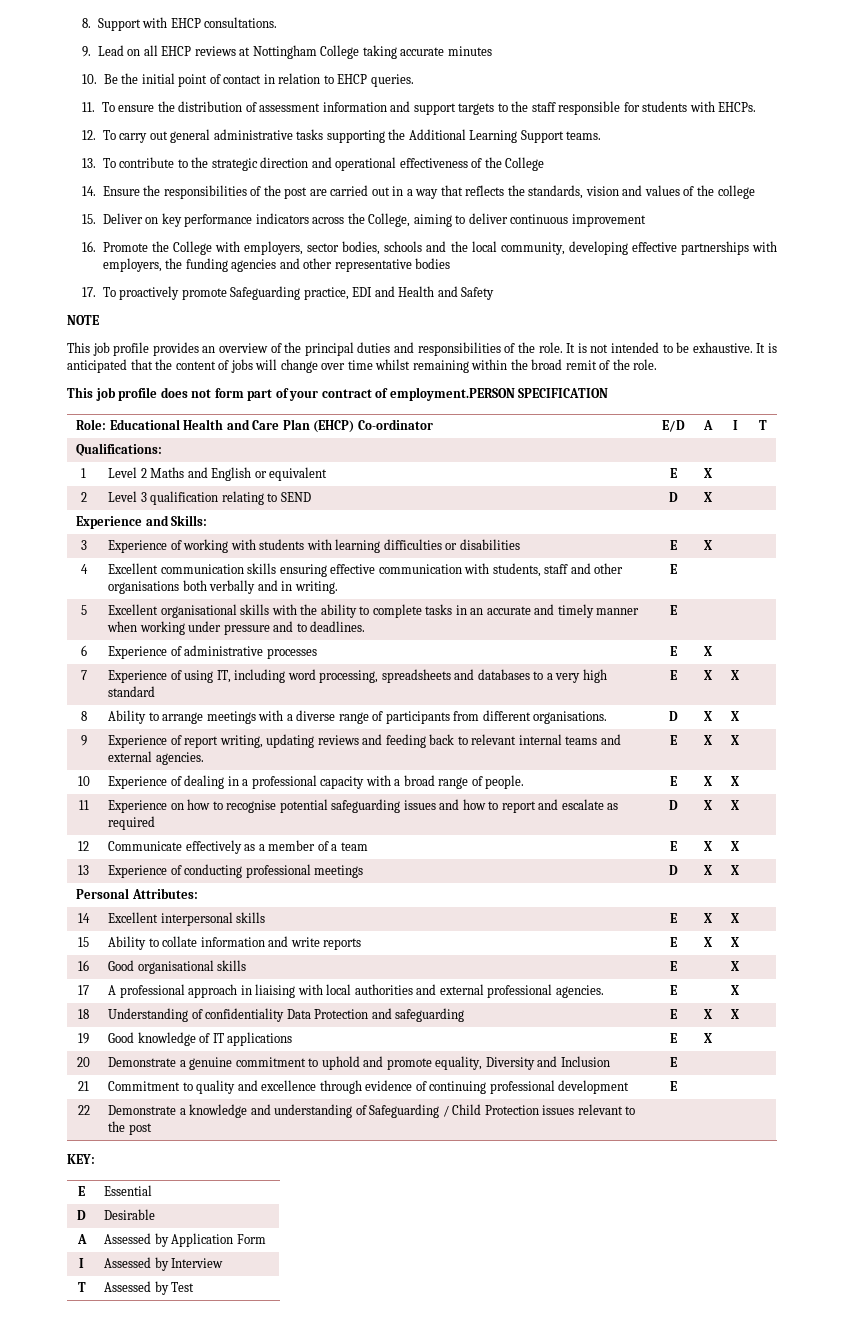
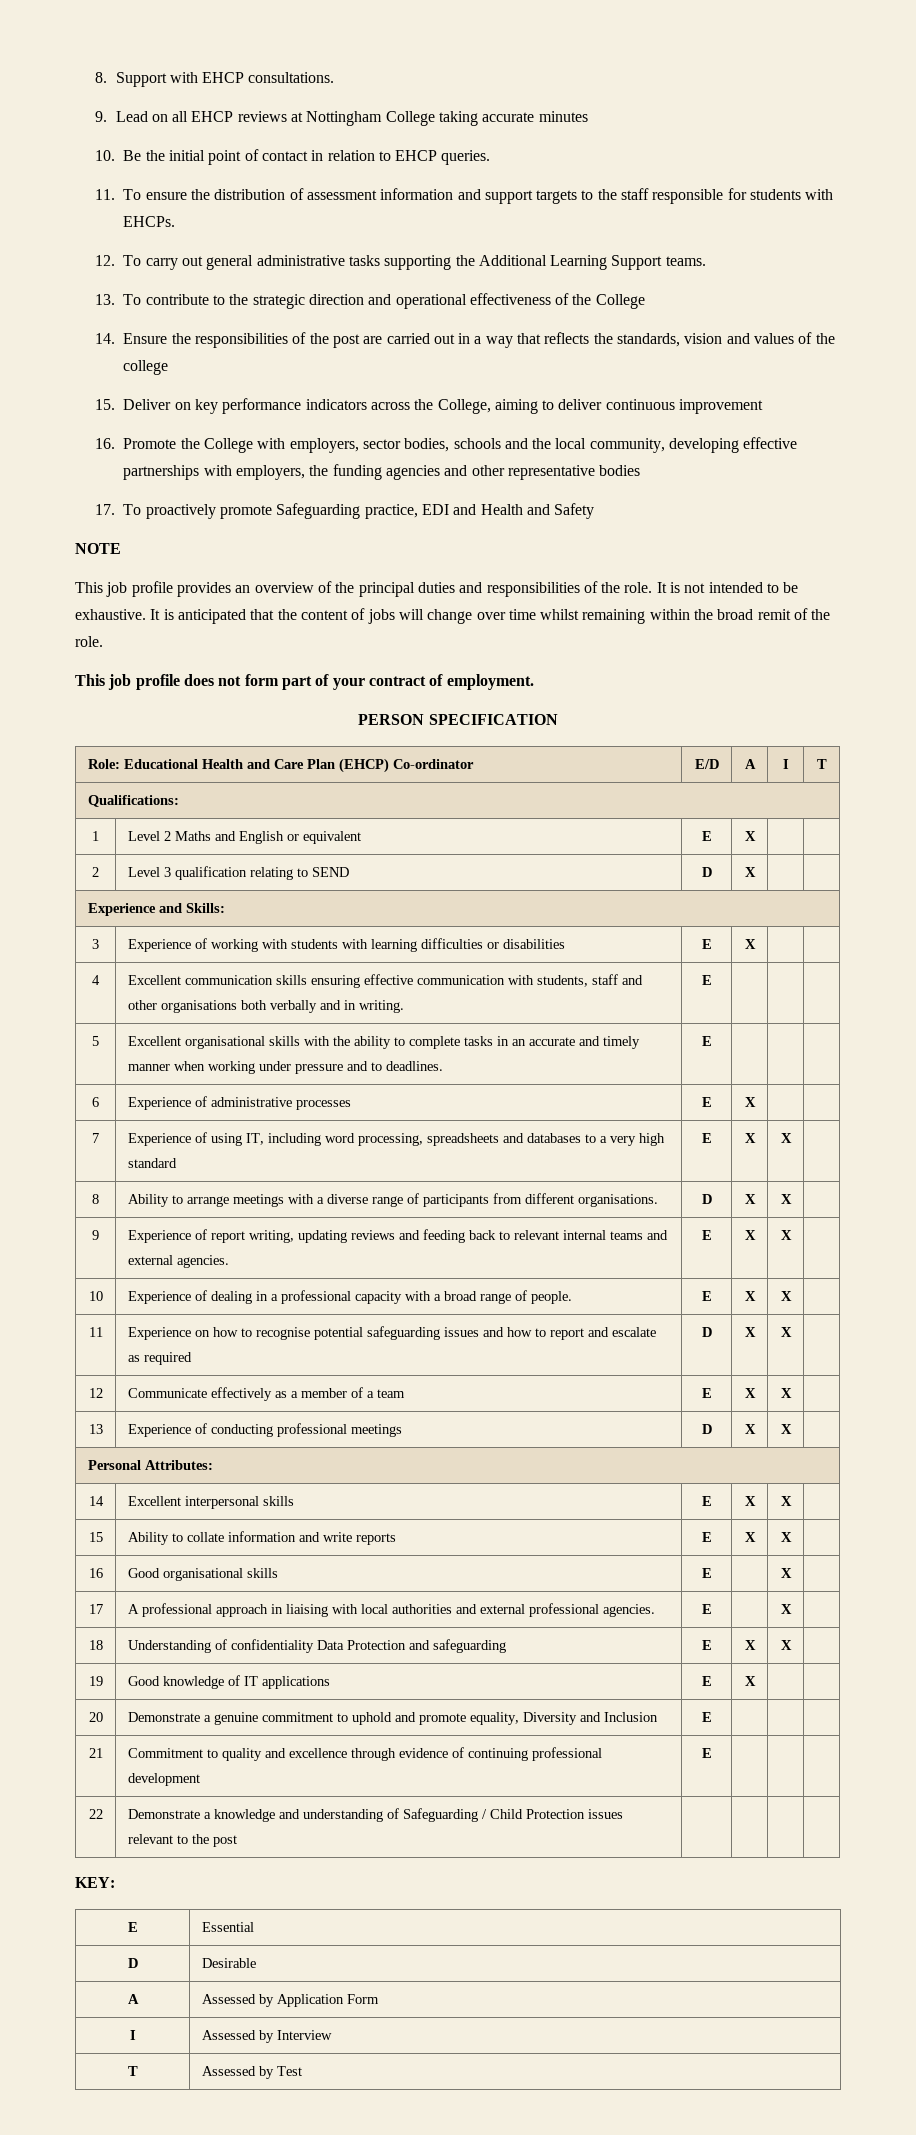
- This job profile does not form part of your contract of employment.PERSON SPECIFICATION
+ This job profile does not form part of your contract of employment.
+ PERSON SPECIFICATION

